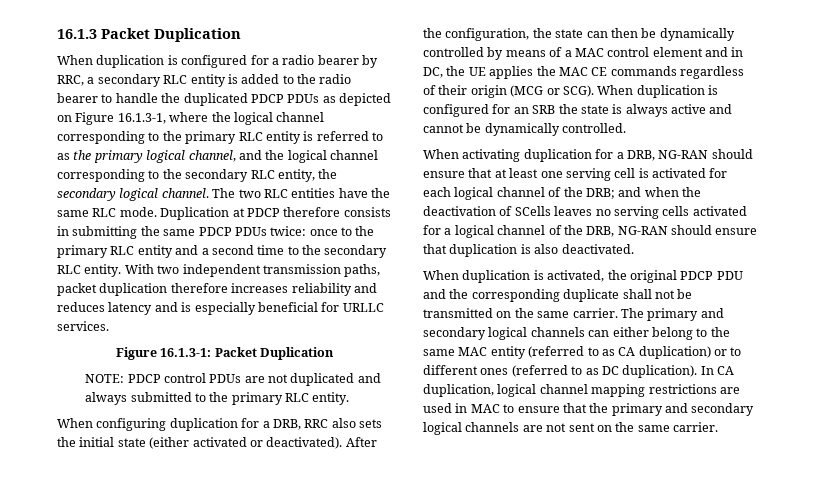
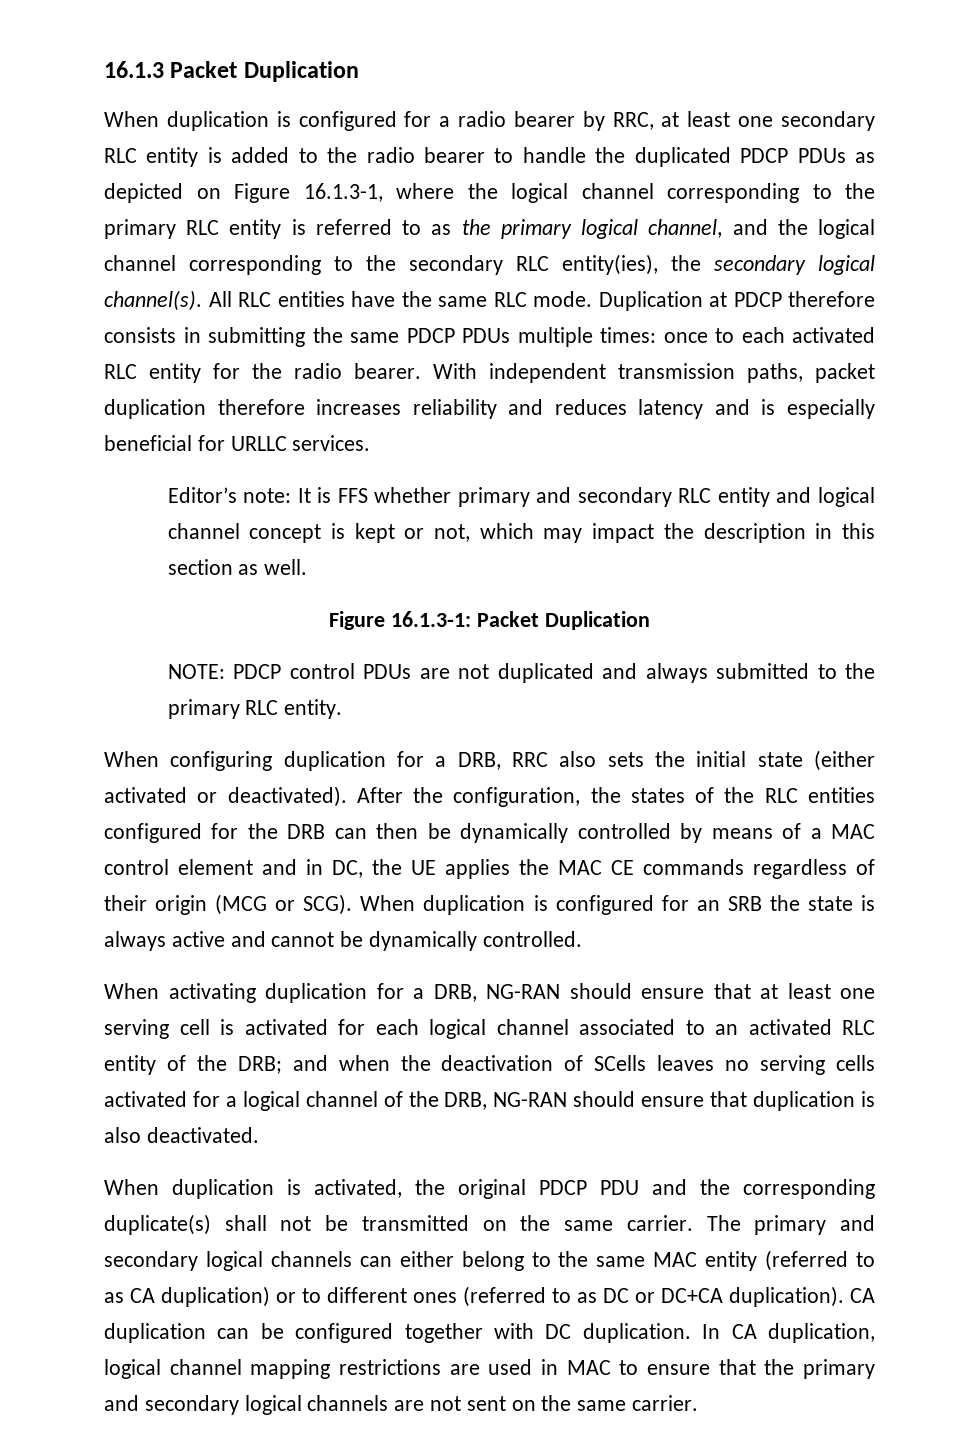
- When duplication is configured for a radio bearer by RRC, a secondary RLC entity is added to the radio bearer to handle the duplicated PDCP PDUs as depicted on Figure 16.1.3-1, where the logical channel corresponding to the primary RLC entity is referred to as the primary logical channel, and the logical channel corresponding to the secondary RLC entity, the secondary logical channel. The two RLC entities have the same RLC mode.
+ When duplication is configured for a radio bearer by RRC, at least one secondary RLC entity is added to the radio bearer to handle the duplicated PDCP PDUs as depicted on Figure 16.1.3-1, where the logical channel corresponding to the primary RLC entity is referred to as the primary logical channel, and the logical channel corresponding to the secondary RLC entity(ies), the secondary logical channel(s). All RLC entities have the same RLC mode.
- Duplication at PDCP therefore consists in submitting the same PDCP PDUs twice: once to the primary RLC entity and a second time to the secondary RLC entity. With two independent transmission paths, packet duplication therefore increases reliability and reduces latency and is especially beneficial for URLLC services.
+ Duplication at PDCP therefore consists in submitting the same PDCP PDUs multiple times: once to each activated RLC entity for the radio bearer. With independent transmission paths, packet duplication therefore increases reliability and reduces latency and is especially beneficial for URLLC services.
+ Editor’s note: It is FFS whether primary and secondary RLC entity and logical channel concept is kept or not, which may impact the description in this section as well.
- After the configuration, the state can then be dynamically controlled by means of a MAC control element and in DC, the UE applies the MAC CE commands regardless of their origin (MCG or SCG).
+ After the configuration, the states of the RLC entities configured for the DRB can then be dynamically controlled by means of a MAC control element and in DC, the UE applies the MAC CE commands regardless of their origin (MCG or SCG).
- When activating duplication for a DRB, NG-RAN should ensure that at least one serving cell is activated for each logical channel of the DRB; and when the deactivation of SCells leaves no serving cells activated for a logical channel of the DRB, NG-RAN should ensure that duplication is also deactivated.
+ When activating duplication for a DRB, NG-RAN should ensure that at least one serving cell is activated for each logical channel associated to an activated RLC entity of the DRB; and when the deactivation of SCells leaves no serving cells activated for a logical channel of the DRB, NG-RAN should ensure that duplication is also deactivated.
- When duplication is activated, the original PDCP PDU and the corresponding duplicate shall not be transmitted on the same carrier.
+ When duplication is activated, the original PDCP PDU and the corresponding duplicate(s) shall not be transmitted on the same carrier.
- The primary and secondary logical channels can either belong to the same MAC entity (referred to as CA duplication) or to different ones (referred to as DC duplication).
+ The primary and secondary logical channels can either belong to the same MAC entity (referred to as CA duplication) or to different ones (referred to as DC or DC+CA duplication). CA duplication can be configured together with DC duplication.

